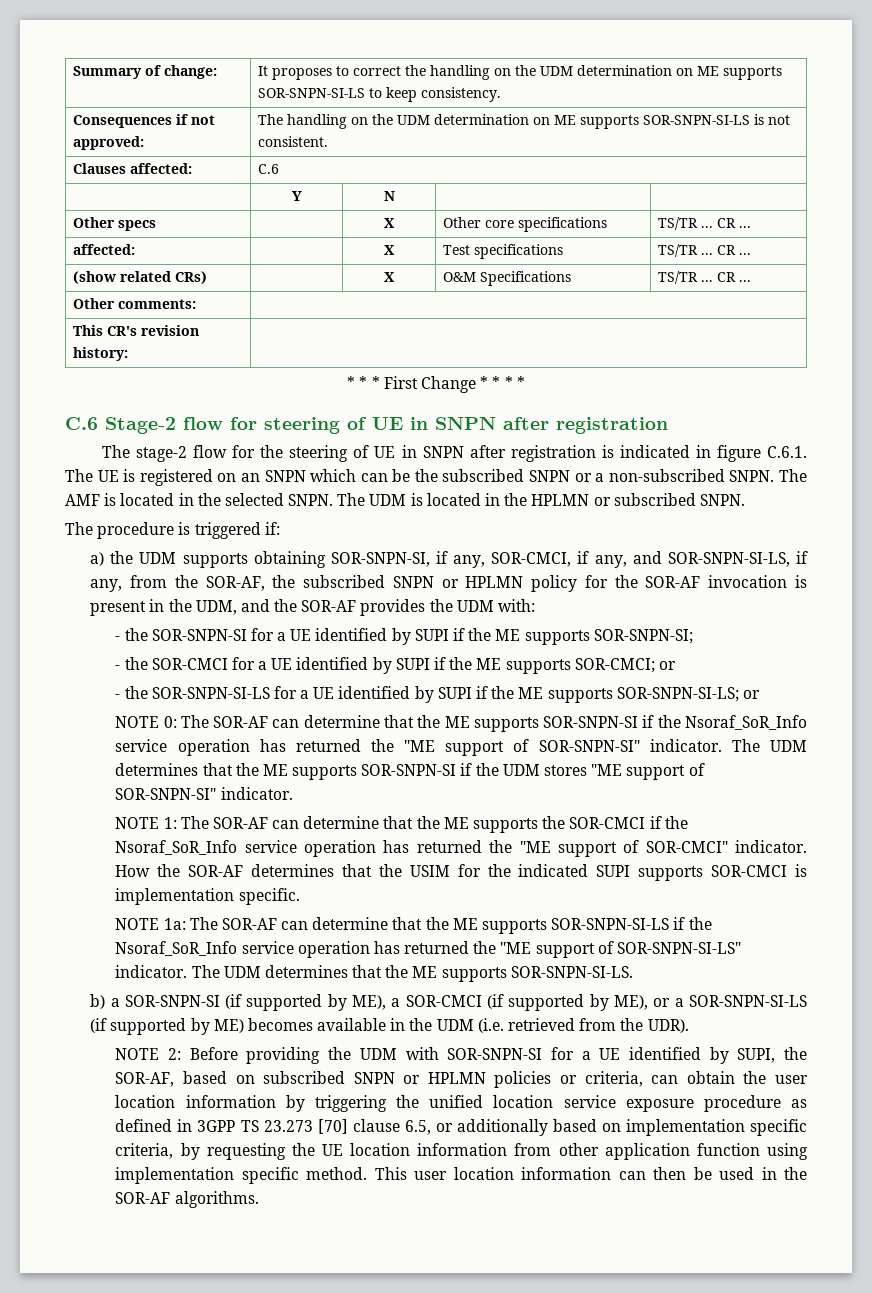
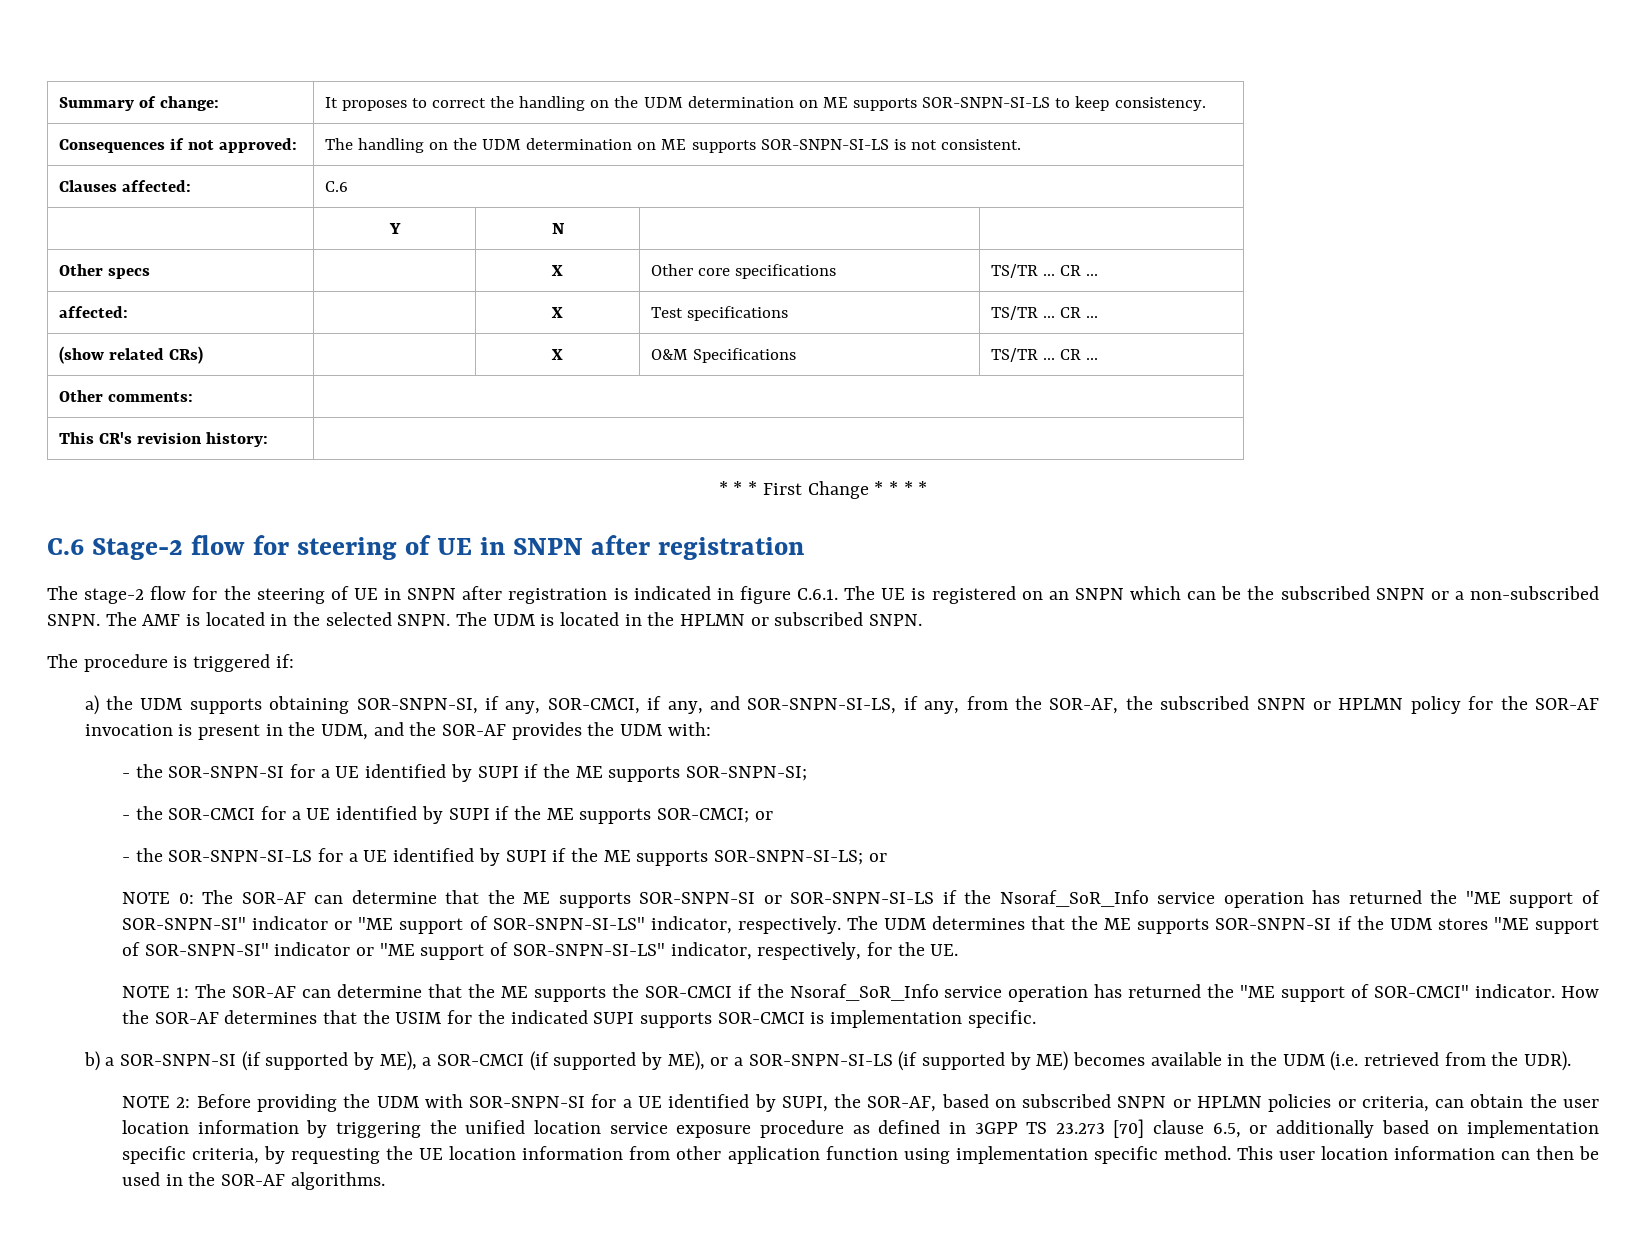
- NOTE 0: The SOR-AF can determine that the ME supports SOR-SNPN-SI if the Nsoraf_SoR_Info service operation has returned the "ME support of SOR-SNPN-SI" indicator.
+ NOTE 0: The SOR-AF can determine that the ME supports SOR-SNPN-SI or SOR-SNPN-SI-LS if the Nsoraf_SoR_Info service operation has returned the "ME support of SOR-SNPN-SI" indicator or "ME support of SOR-SNPN-SI-LS" indicator, respectively.
- The UDM determines that the ME supports SOR-SNPN-SI if the UDM stores "ME support of SOR-SNPN-SI" indicator.
+ The UDM determines that the ME supports SOR-SNPN-SI if the UDM stores "ME support of SOR-SNPN-SI" indicator or "ME support of SOR-SNPN-SI-LS" indicator, respectively, for the UE.
- NOTE 1a: The SOR-AF can determine that the ME supports SOR-SNPN-SI-LS if the Nsoraf_SoR_Info service operation has returned the "ME support of SOR-SNPN-SI-LS" indicator. The UDM determines that the ME supports SOR-SNPN-SI-LS.

